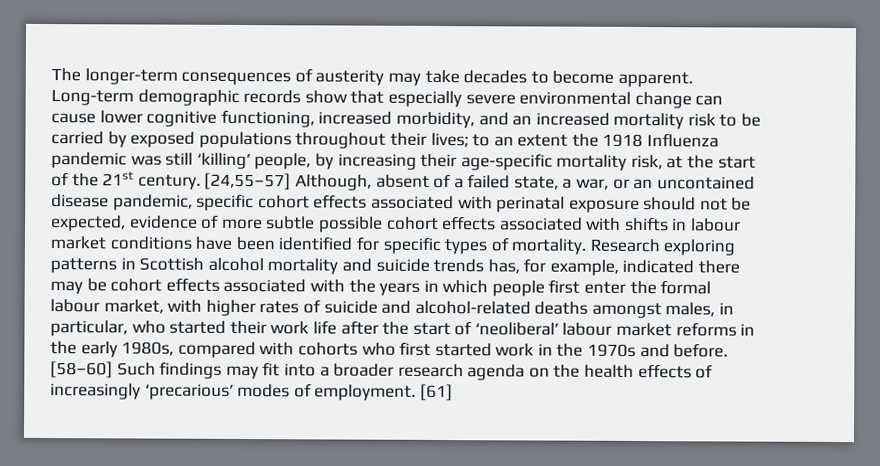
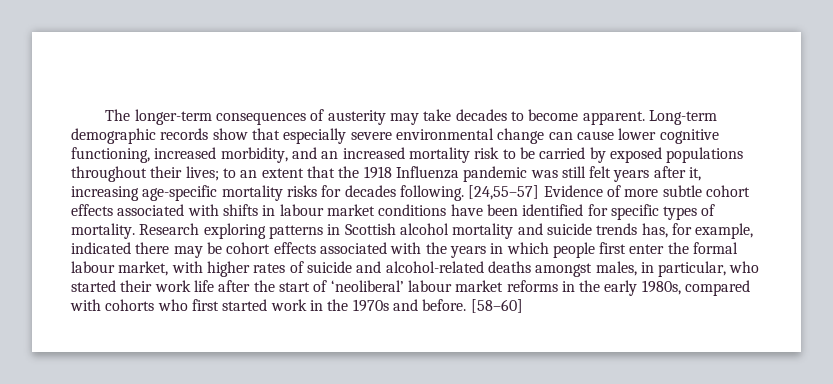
- Long-term demographic records show that especially severe environmental change can cause lower cognitive functioning, increased morbidity, and an increased mortality risk to be carried by exposed populations throughout their lives; to an extent the 1918 Influenza pandemic was still ‘killing’ people, by increasing their age-specific mortality risk, at the start of the 21st century. [24,55–57] Although, absent of a failed state, a war, or an uncontained disease pandemic, specific cohort effects associated with perinatal exposure should not be expected, evidence of more subtle possible cohort effects associated with shifts in labour market conditions have been identified for specific types of mortality.
+ Long-term demographic records show that especially severe environmental change can cause lower cognitive functioning, increased morbidity, and an increased mortality risk to be carried by exposed populations throughout their lives; to an extent that the 1918 Influenza pandemic was still felt years after it, increasing age-specific mortality risks for decades following. [24,55–57] Evidence of more subtle cohort effects associated with shifts in labour market conditions have been identified for specific types of mortality.
- [58–60] Such findings may fit into a broader research agenda on the health effects of increasingly ‘precarious’ modes of employment. [61]
+ [58–60]

